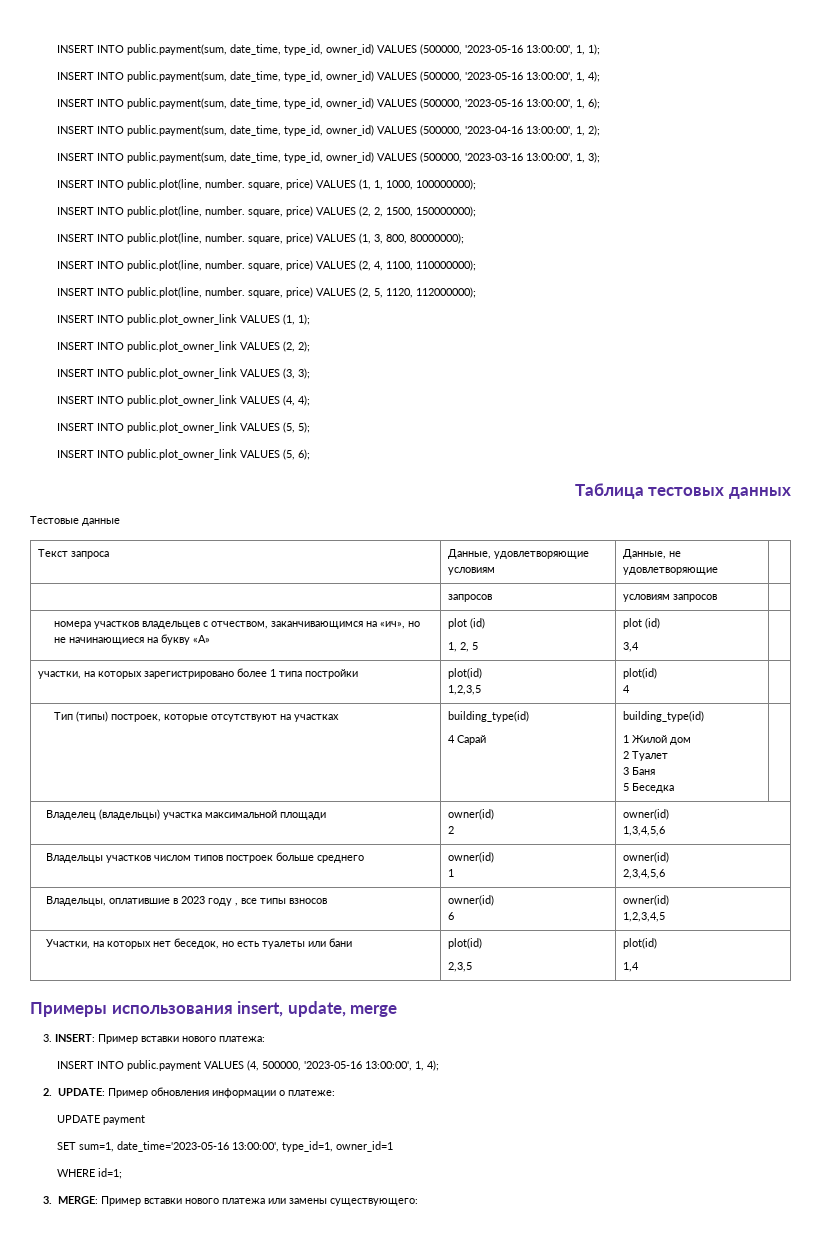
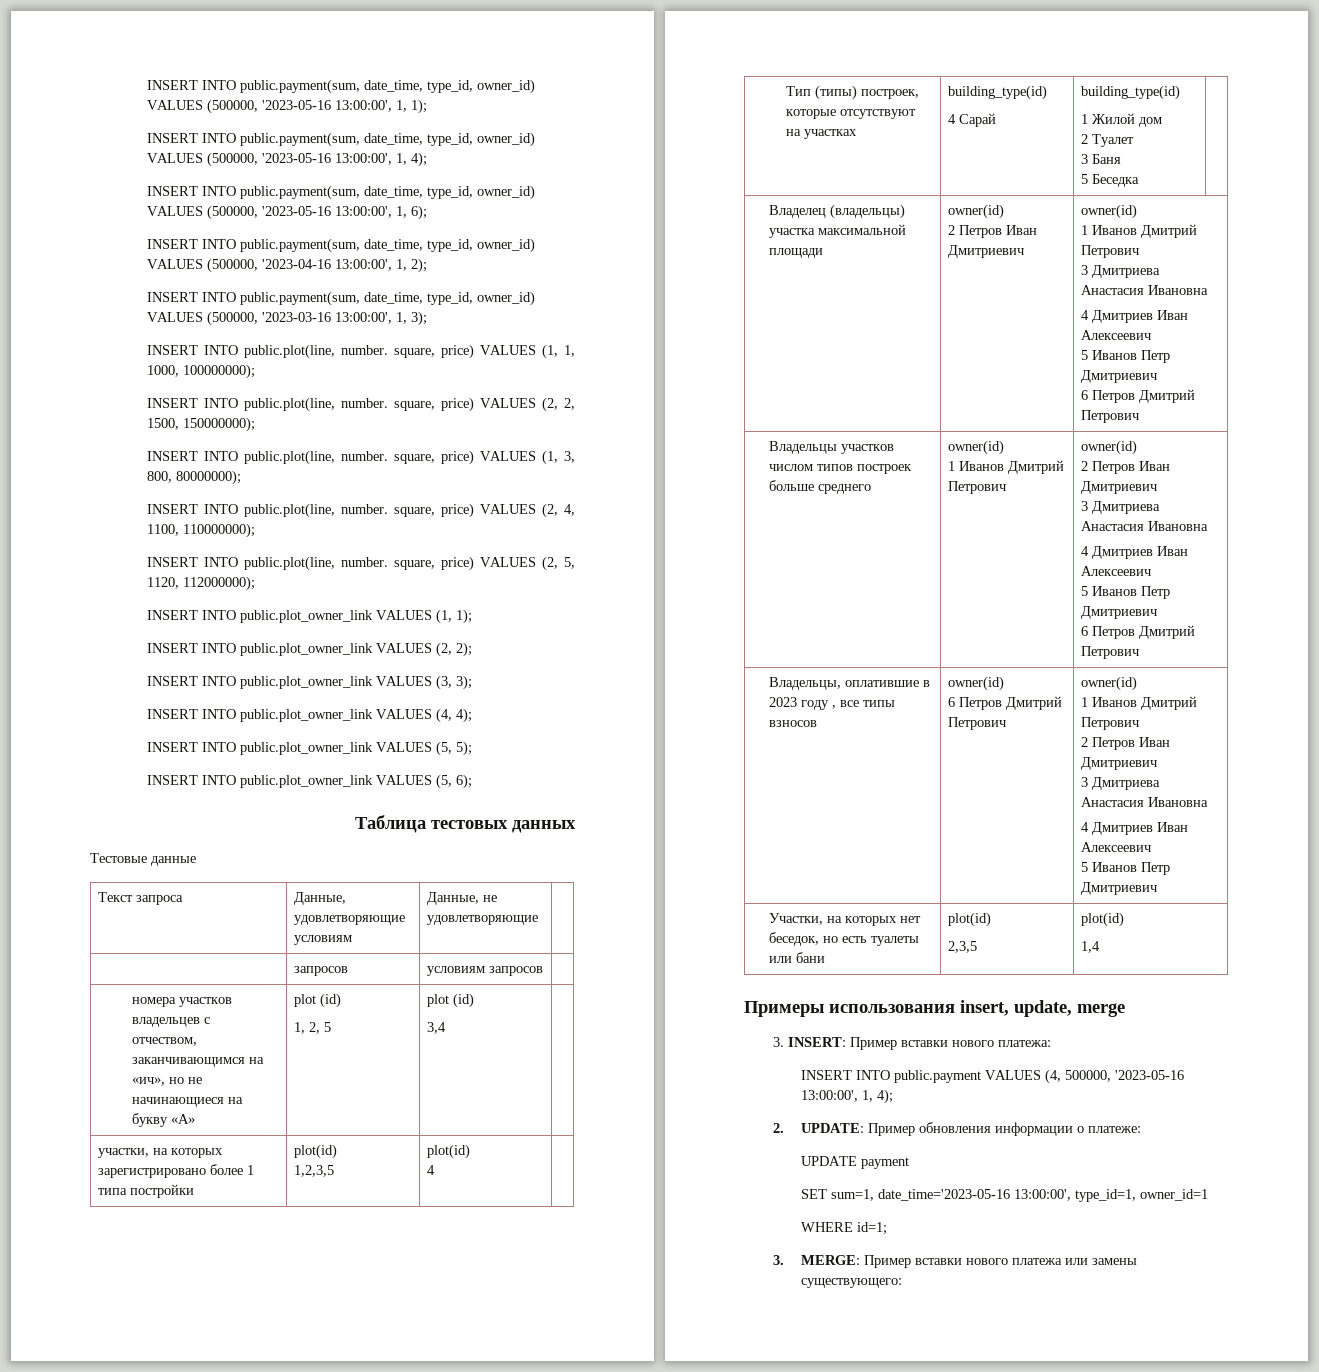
  Владелец (владельцы) участка максимальной площади | owner(id)
- 2 | owner(id)
- 1,3,4,5,6
+ 2 Петров Иван Дмитриевич | owner(id)
+ 1 Иванов Дмитрий Петрович
+ 3 Дмитриева Анастасия Ивановна
+ 4 Дмитриев Иван Алексеевич
+ 5 Иванов Петр Дмитриевич
+ 6 Петров Дмитрий Петрович
  Владельцы участков числом типов построек больше среднего | owner(id)
- 1 | owner(id)
- 2,3,4,5,6
+ 1 Иванов Дмитрий Петрович | owner(id)
+ 2 Петров Иван Дмитриевич
+ 3 Дмитриева Анастасия Ивановна
+ 4 Дмитриев Иван Алексеевич
+ 5 Иванов Петр Дмитриевич
+ 6 Петров Дмитрий Петрович
  Владельцы, оплатившие в 2023 году , все типы взносов | owner(id)
- 6 | owner(id)
- 1,2,3,4,5
+ 6 Петров Дмитрий Петрович | owner(id)
+ 1 Иванов Дмитрий Петрович
+ 2 Петров Иван Дмитриевич
+ 3 Дмитриева Анастасия Ивановна
+ 4 Дмитриев Иван Алексеевич
+ 5 Иванов Петр Дмитриевич

